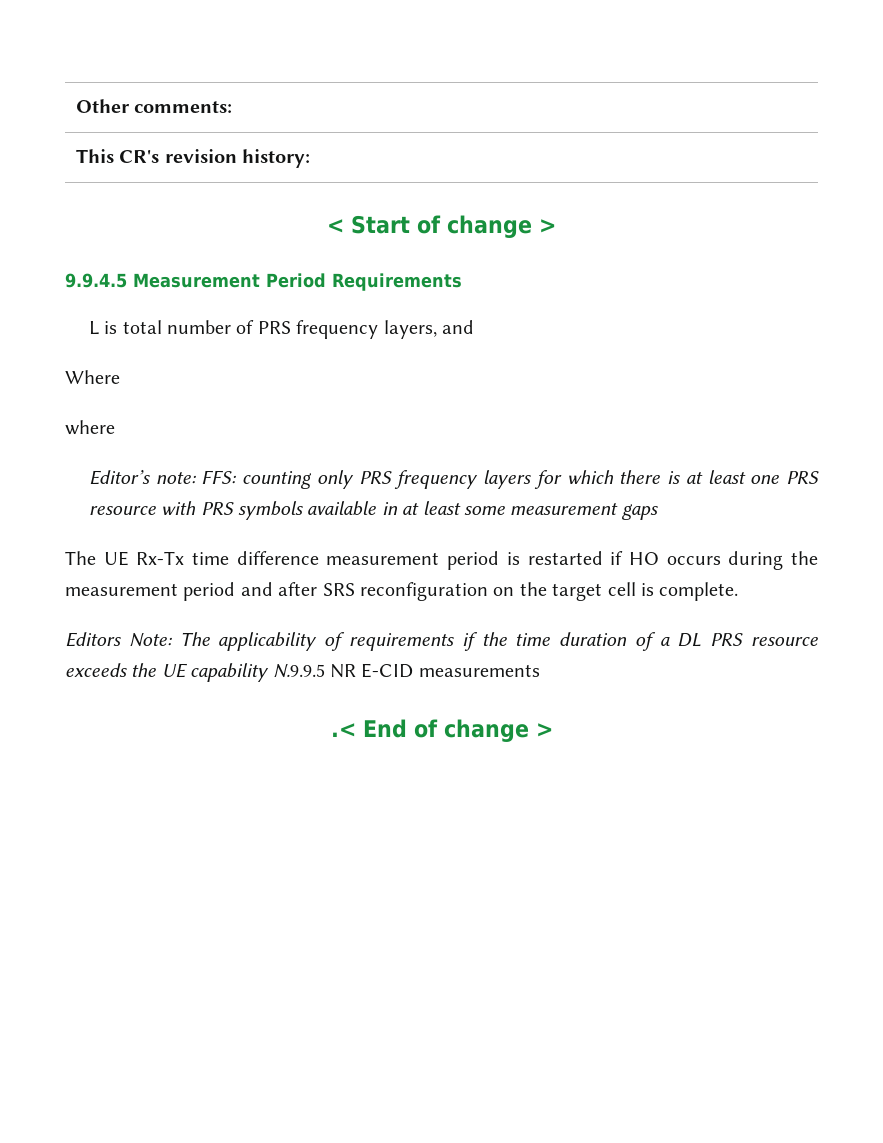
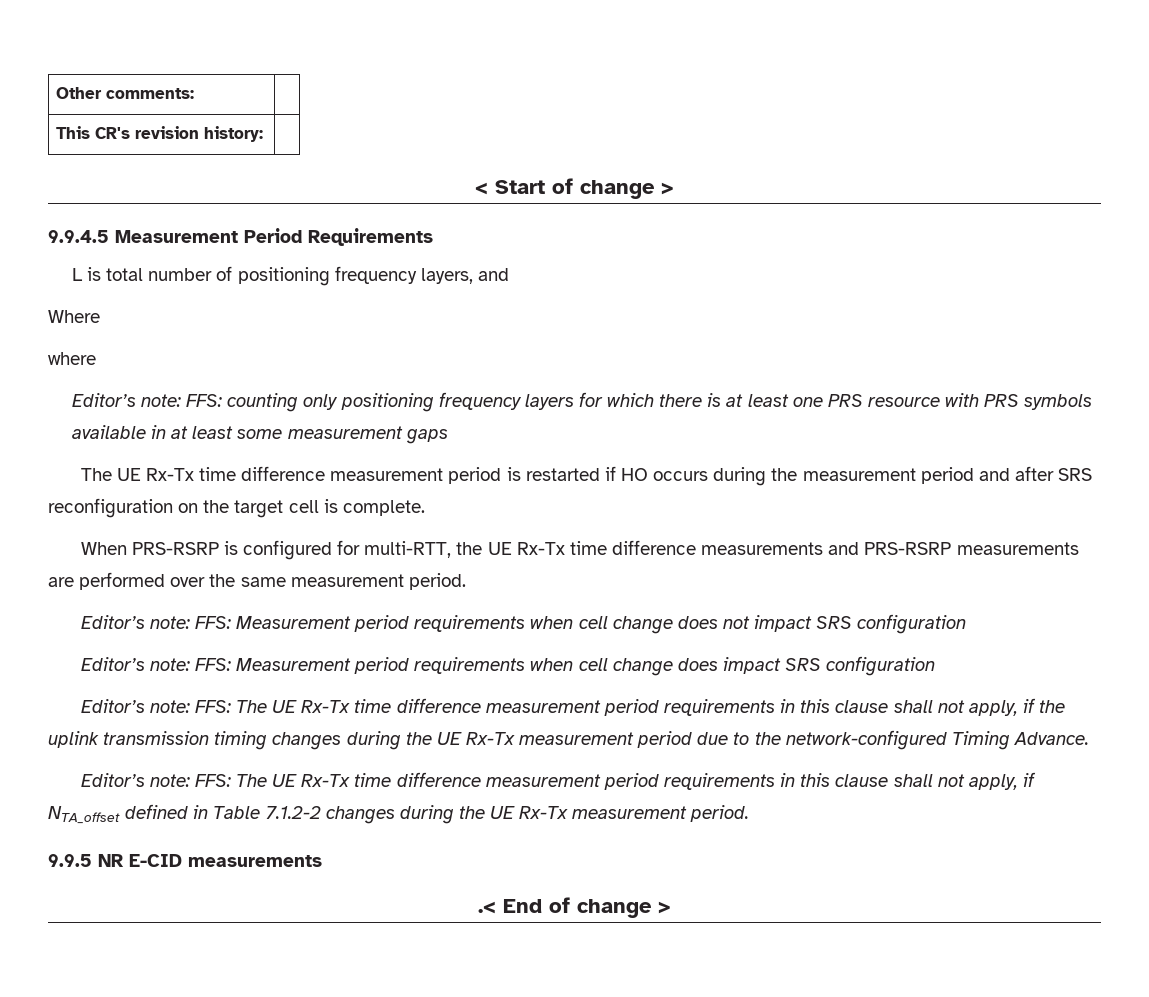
- L is total number of PRS frequency layers, and
+ L is total number of positioning frequency layers, and
- Editor’s note: FFS: counting only PRS frequency layers for which there is at least one PRS resource with PRS symbols available in at least some measurement gaps
+ Editor’s note: FFS: counting only positioning frequency layers for which there is at least one PRS resource with PRS symbols available in at least some measurement gaps
- Editors Note: The applicability of requirements if the time duration of a DL PRS resource exceeds the UE capability N.9.9.5 NR E-CID measurements
+ When PRS-RSRP is configured for multi-RTT, the UE Rx-Tx time difference measurements and PRS-RSRP measurements are performed over the same measurement period.
+ Editor’s note: FFS: Measurement period requirements when cell change does not impact SRS configuration
+ Editor’s note: FFS: Measurement period requirements when cell change does impact SRS configuration
+ Editor’s note: FFS: The UE Rx-Tx time difference measurement period requirements in this clause shall not apply, if the uplink transmission timing changes during the UE Rx-Tx measurement period due to the network-configured Timing Advance.
+ Editor’s note: FFS: The UE Rx-Tx time difference measurement period requirements in this clause shall not apply, if NTA_offset defined in Table 7.1.2-2 changes during the UE Rx-Tx measurement period.
+ 9.9.5 NR E-CID measurements

